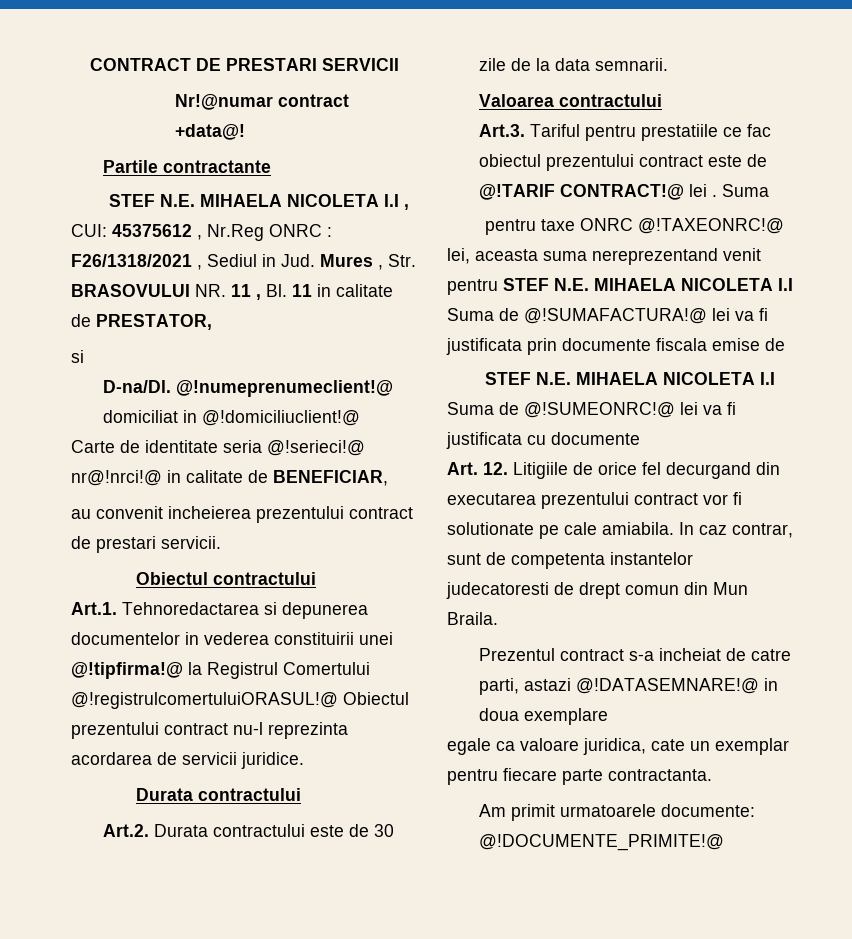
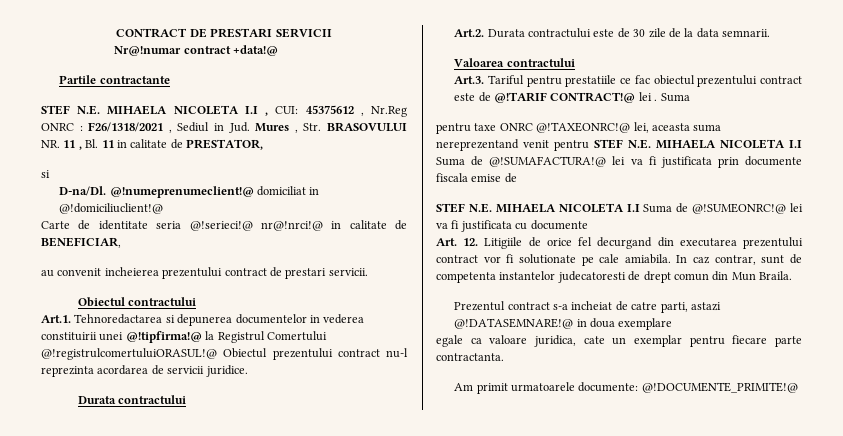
- Nr!@numar contract +data@!
+ Nr@!numar contract +data!@

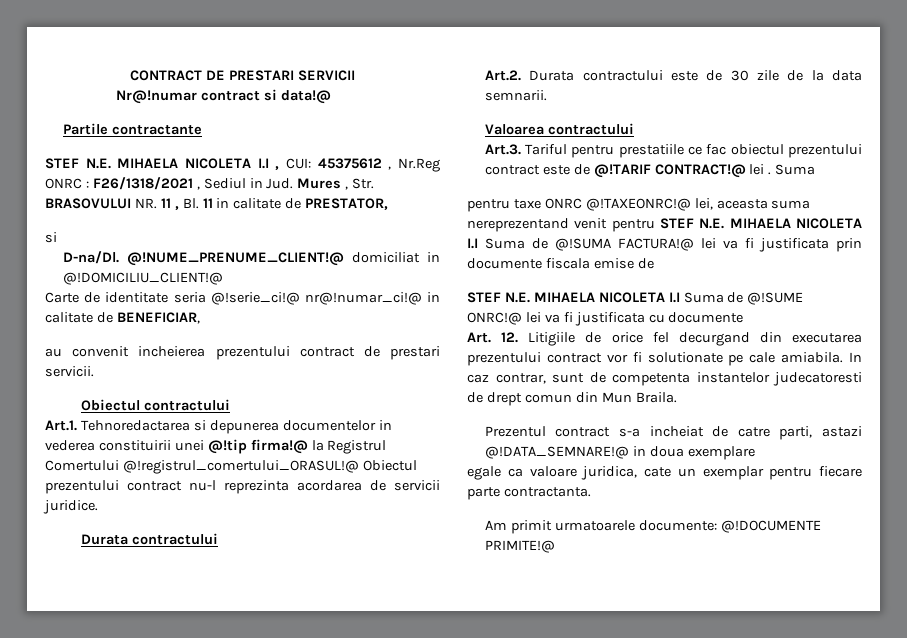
- Nr@!numar contract +data!@
+ Nr@!numar contract si data!@
- @!numeprenumeclient!@ domiciliat in @!domiciliuclient!@
+ @!NUME_PRENUME_CLIENT!@ domiciliat in @!DOMICILIU_CLIENT!@
- Carte de identitate seria @!serieci!@ nr@!nrci!@ in calitate de BENEFICIAR,
+ Carte de identitate seria @!serie_ci!@ nr@!numar_ci!@ in calitate de BENEFICIAR,
- Art.1. Tehnoredactarea si depunerea documentelor in vederea constituirii unei @!tipfirma!@ la Registrul Comertului @!registrulcomertuluiORASUL!@ Obiectul prezentului contract nu-l reprezinta acordarea de servicii juridice.
+ Art.1. Tehnoredactarea si depunerea documentelor in vederea constituirii unei @!tip firma!@ la Registrul Comertului @!registrul_comertului_ORASUL!@ Obiectul prezentului contract nu-l reprezinta acordarea de servicii juridice.
- pentru taxe ONRC @!TAXEONRC!@ lei, aceasta suma nereprezentand venit pentru STEF N.E. MIHAELA NICOLETA I.I Suma de @!SUMAFACTURA!@ lei va fi justificata prin documente fiscala emise de
+ pentru taxe ONRC @!TAXEONRC!@ lei, aceasta suma nereprezentand venit pentru STEF N.E. MIHAELA NICOLETA I.I Suma de @!SUMA FACTURA!@ lei va fi justificata prin documente fiscala emise de
- STEF N.E. MIHAELA NICOLETA I.I Suma de @!SUMEONRC!@ lei va fi justificata cu documente
+ STEF N.E. MIHAELA NICOLETA I.I Suma de @!SUME ONRC!@ lei va fi justificata cu documente
- Prezentul contract s-a incheiat de catre parti, astazi @!DATASEMNARE!@ in doua exemplare
+ Prezentul contract s-a incheiat de catre parti, astazi @!DATA_SEMNARE!@ in doua exemplare
- Am primit urmatoarele documente: @!DOCUMENTE_PRIMITE!@
+ Am primit urmatoarele documente: @!DOCUMENTE PRIMITE!@

